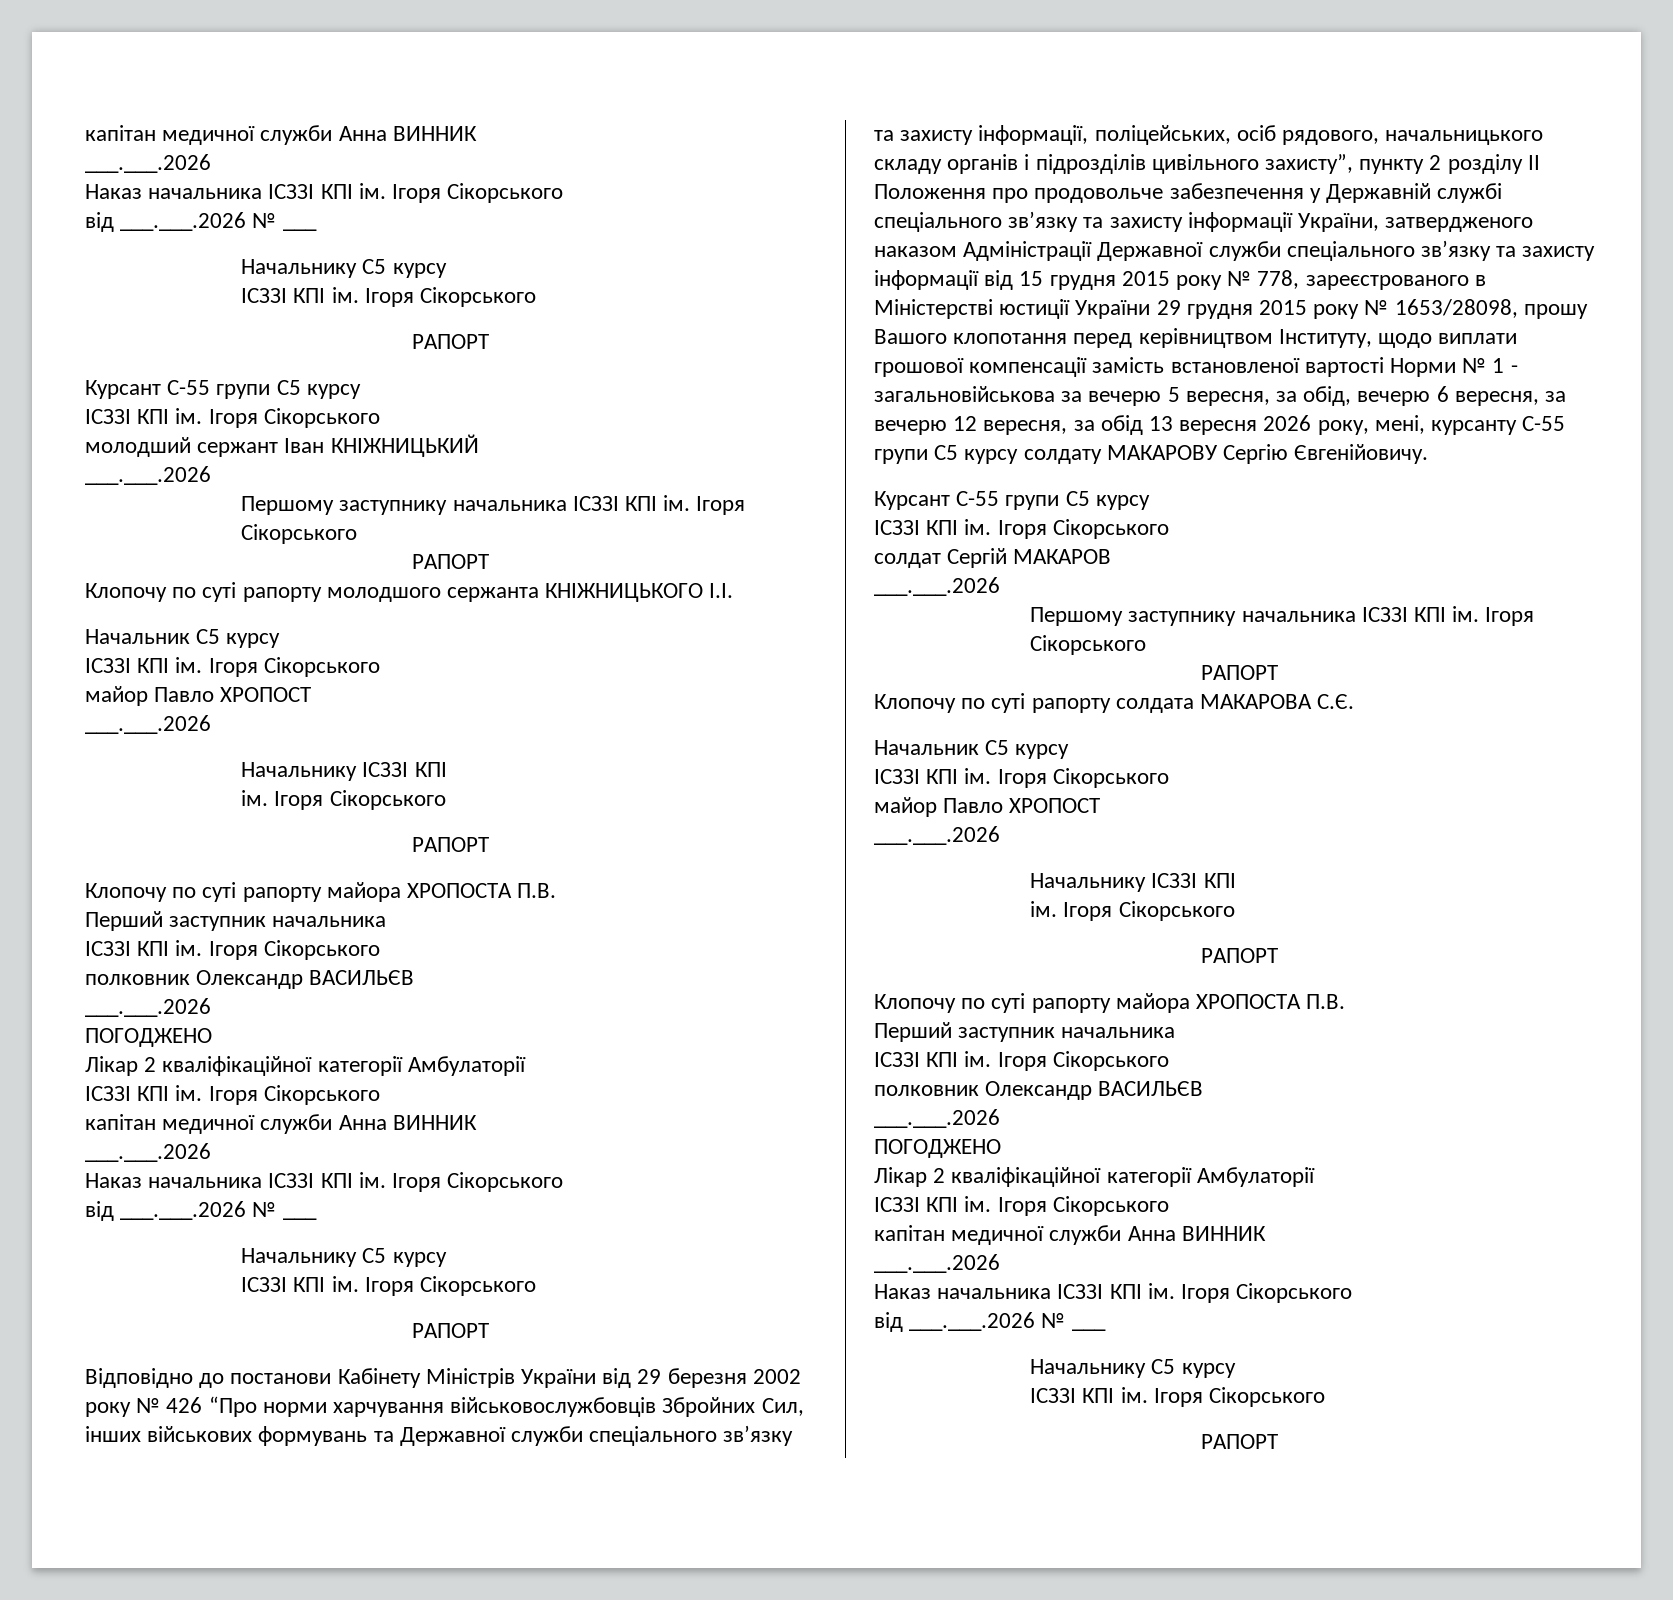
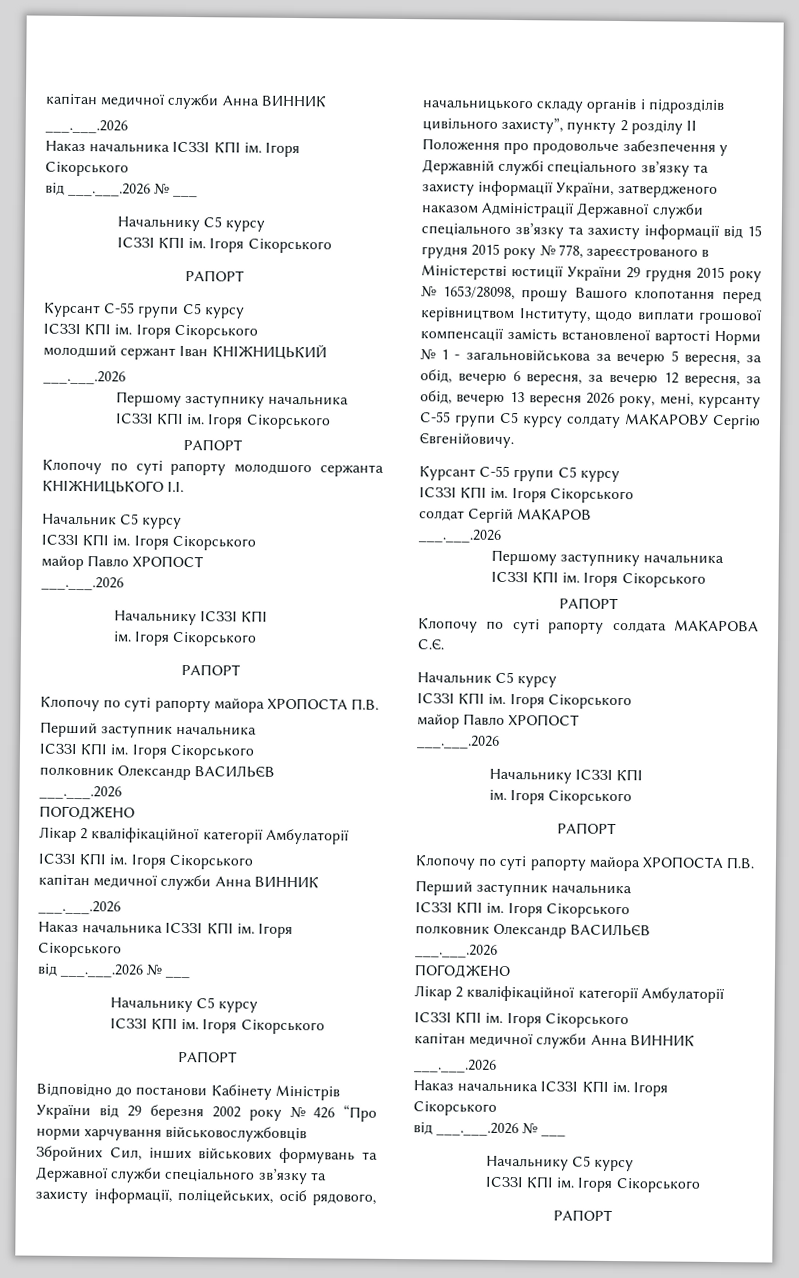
- Відповідно до постанови Кабінету Міністрів України від 29 березня 2002 року № 426 “Про норми харчування військовослужбовців Збройних Сил, інших військових формувань та Державної служби спеціального зв’язку та захисту інформації, поліцейських, осіб рядового, начальницького складу органів і підрозділів цивільного захисту”, пункту 2 розділу ІІ Положення про продовольче забезпечення у Державній службі спеціального зв’язку та захисту інформації України, затвердженого наказом Адміністрації Державної служби спеціального зв’язку та захисту інформації від 15 грудня 2015 року № 778, зареєстрованого в Міністерстві юстиції України 29 грудня 2015 року № 1653/28098, прошу Вашого клопотання перед керівництвом Інституту, щодо виплати грошової компенсації замість встановленої вартості Норми № 1 - загальновійськова за вечерю 5 вересня, за обід, вечерю 6 вересня, за вечерю 12 вересня, за обід 13 вересня 2026 року, мені, курсанту С-55 групи С5 курсу солдату МАКАРОВУ Сергію Євгенійовичу.
+ Відповідно до постанови Кабінету Міністрів України від 29 березня 2002 року № 426 “Про норми харчування військовослужбовців Збройних Сил, інших військових формувань та Державної служби спеціального зв’язку та захисту інформації, поліцейських, осіб рядового, начальницького складу органів і підрозділів цивільного захисту”, пункту 2 розділу ІІ Положення про продовольче забезпечення у Державній службі спеціального зв’язку та захисту інформації України, затвердженого наказом Адміністрації Державної служби спеціального зв’язку та захисту інформації від 15 грудня 2015 року № 778, зареєстрованого в Міністерстві юстиції України 29 грудня 2015 року № 1653/28098, прошу Вашого клопотання перед керівництвом Інституту, щодо виплати грошової компенсації замість встановленої вартості Норми № 1 - загальновійськова за вечерю 5 вересня, за обід, вечерю 6 вересня, за вечерю 12 вересня, за обід, вечерю 13 вересня 2026 року, мені, курсанту С-55 групи С5 курсу солдату МАКАРОВУ Сергію Євгенійовичу.

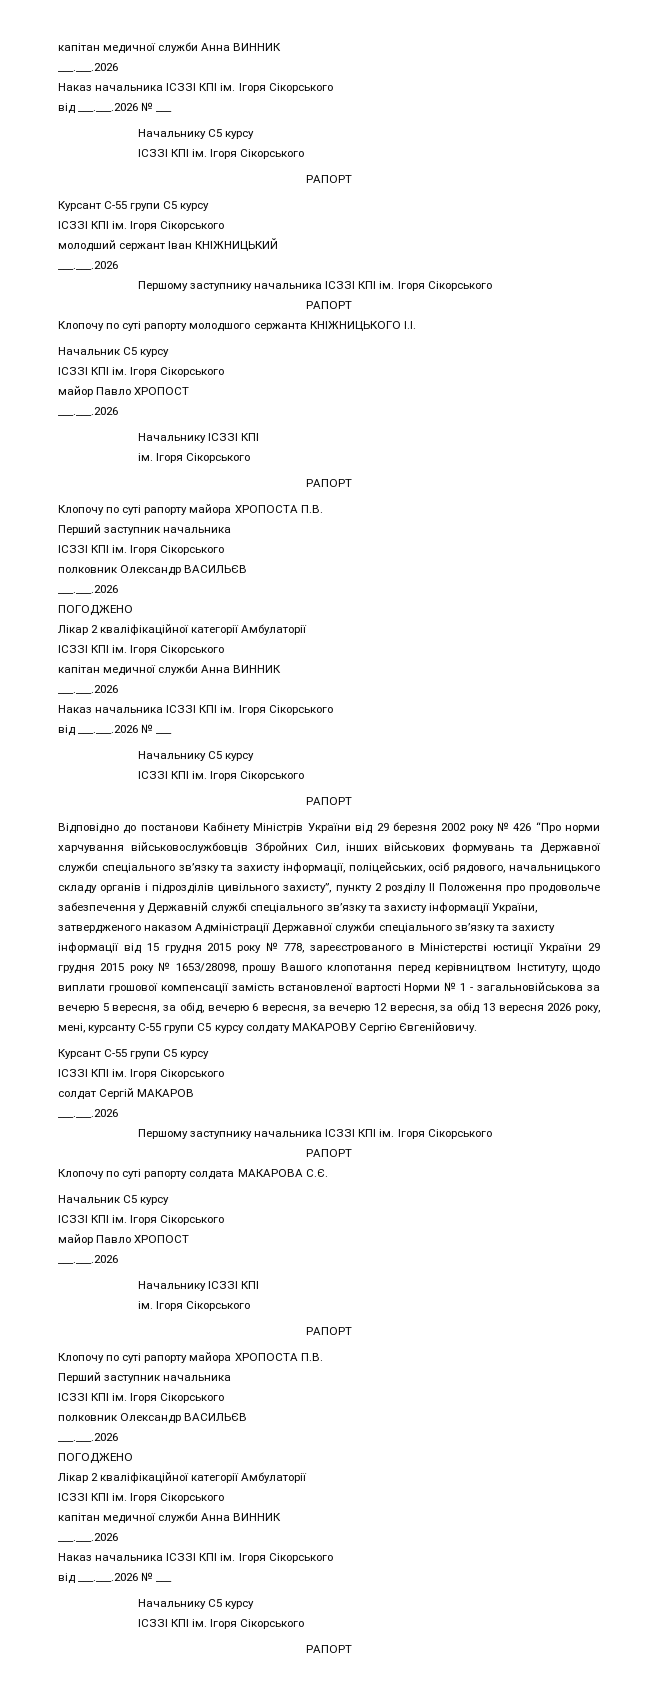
- Відповідно до постанови Кабінету Міністрів України від 29 березня 2002 року № 426 “Про норми харчування військовослужбовців Збройних Сил, інших військових формувань та Державної служби спеціального зв’язку та захисту інформації, поліцейських, осіб рядового, начальницького складу органів і підрозділів цивільного захисту”, пункту 2 розділу ІІ Положення про продовольче забезпечення у Державній службі спеціального зв’язку та захисту інформації України, затвердженого наказом Адміністрації Державної служби спеціального зв’язку та захисту інформації від 15 грудня 2015 року № 778, зареєстрованого в Міністерстві юстиції України 29 грудня 2015 року № 1653/28098, прошу Вашого клопотання перед керівництвом Інституту, щодо виплати грошової компенсації замість встановленої вартості Норми № 1 - загальновійськова за вечерю 5 вересня, за обід, вечерю 6 вересня, за вечерю 12 вересня, за обід, вечерю 13 вересня 2026 року, мені, курсанту С-55 групи С5 курсу солдату МАКАРОВУ Сергію Євгенійовичу.
+ Відповідно до постанови Кабінету Міністрів України від 29 березня 2002 року № 426 “Про норми харчування військовослужбовців Збройних Сил, інших військових формувань та Державної служби спеціального зв’язку та захисту інформації, поліцейських, осіб рядового, начальницького складу органів і підрозділів цивільного захисту”, пункту 2 розділу ІІ Положення про продовольче забезпечення у Державній службі спеціального зв’язку та захисту інформації України, затвердженого наказом Адміністрації Державної служби спеціального зв’язку та захисту інформації від 15 грудня 2015 року № 778, зареєстрованого в Міністерстві юстиції України 29 грудня 2015 року № 1653/28098, прошу Вашого клопотання перед керівництвом Інституту, щодо виплати грошової компенсації замість встановленої вартості Норми № 1 - загальновійськова за вечерю 5 вересня, за обід, вечерю 6 вересня, за вечерю 12 вересня, за обід 13 вересня 2026 року, мені, курсанту С-55 групи С5 курсу солдату МАКАРОВУ Сергію Євгенійовичу.

